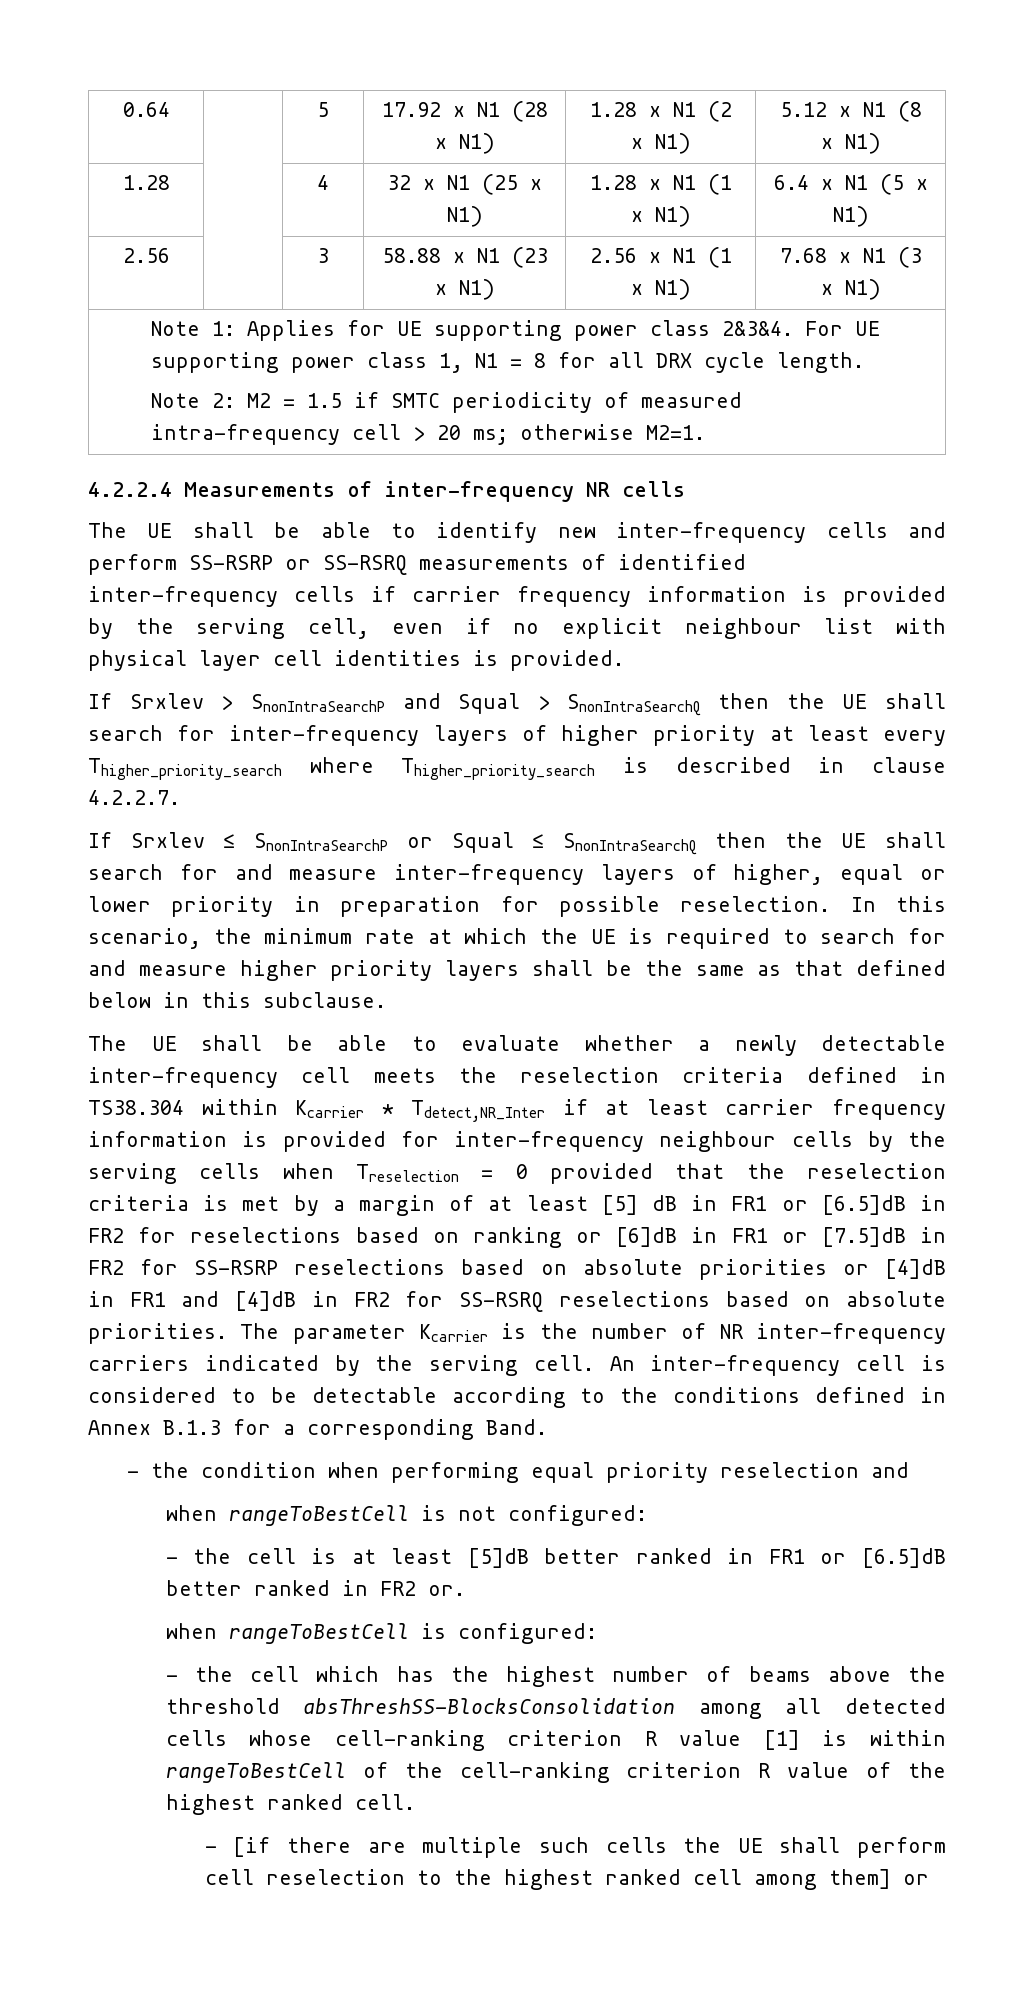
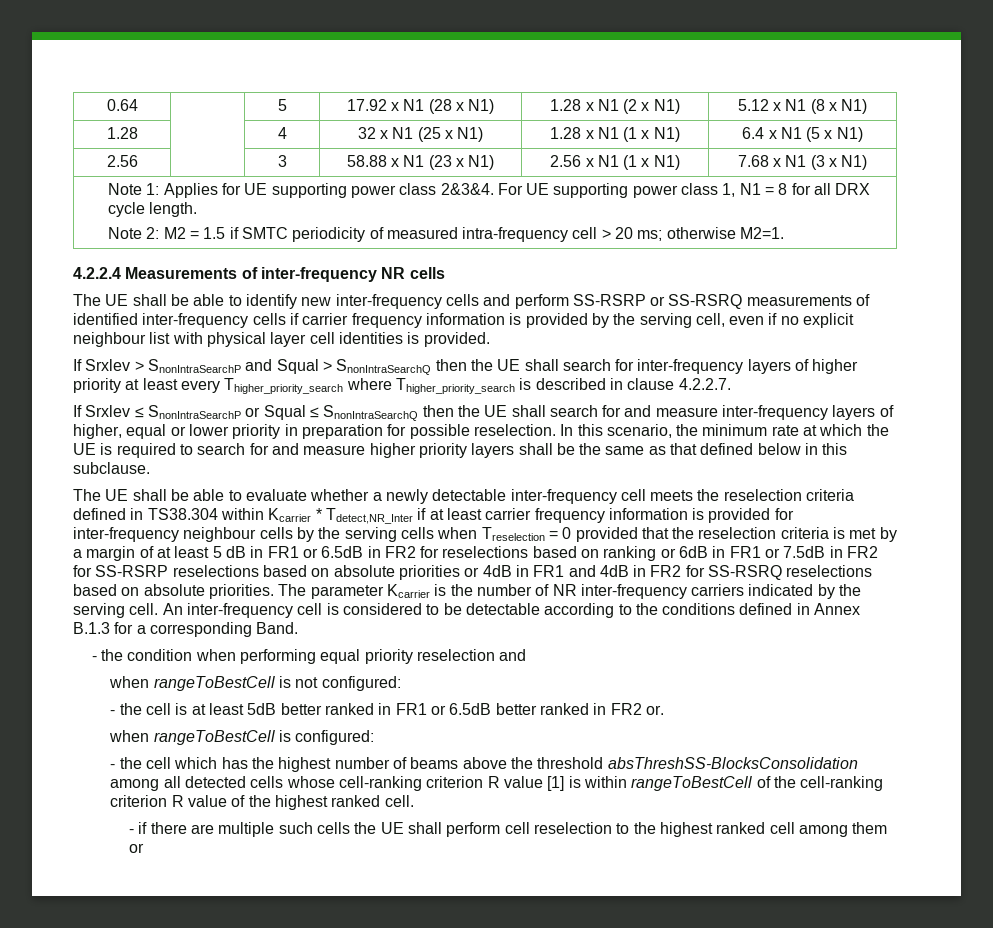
- The UE shall be able to evaluate whether a newly detectable inter-frequency cell meets the reselection criteria defined in TS38.304 within Kcarrier * Tdetect,NR_Inter if at least carrier frequency information is provided for inter-frequency neighbour cells by the serving cells when Treselection = 0 provided that the reselection criteria is met by a margin of at least [5] dB in FR1 or [6.5]dB in FR2 for reselections based on ranking or [6]dB in FR1 or [7.5]dB in FR2 for SS-RSRP reselections based on absolute priorities or [4]dB in FR1 and [4]dB in FR2 for SS-RSRQ reselections based on absolute priorities.
+ The UE shall be able to evaluate whether a newly detectable inter-frequency cell meets the reselection criteria defined in TS38.304 within Kcarrier * Tdetect,NR_Inter if at least carrier frequency information is provided for inter-frequency neighbour cells by the serving cells when Treselection = 0 provided that the reselection criteria is met by a margin of at least 5 dB in FR1 or 6.5dB in FR2 for reselections based on ranking or 6dB in FR1 or 7.5dB in FR2 for SS-RSRP reselections based on absolute priorities or 4dB in FR1 and 4dB in FR2 for SS-RSRQ reselections based on absolute priorities.
- - the cell is at least [5]dB better ranked in FR1 or [6.5]dB better ranked in FR2 or.
+ - the cell is at least 5dB better ranked in FR1 or 6.5dB better ranked in FR2 or.
- - [if there are multiple such cells the UE shall perform cell reselection to the highest ranked cell among them] or
+ - if there are multiple such cells the UE shall perform cell reselection to the highest ranked cell among them or

